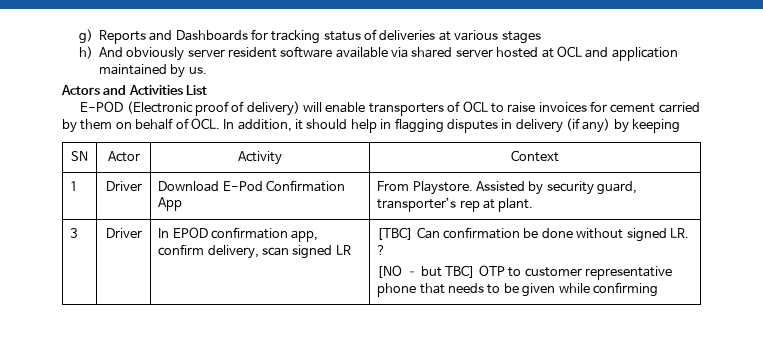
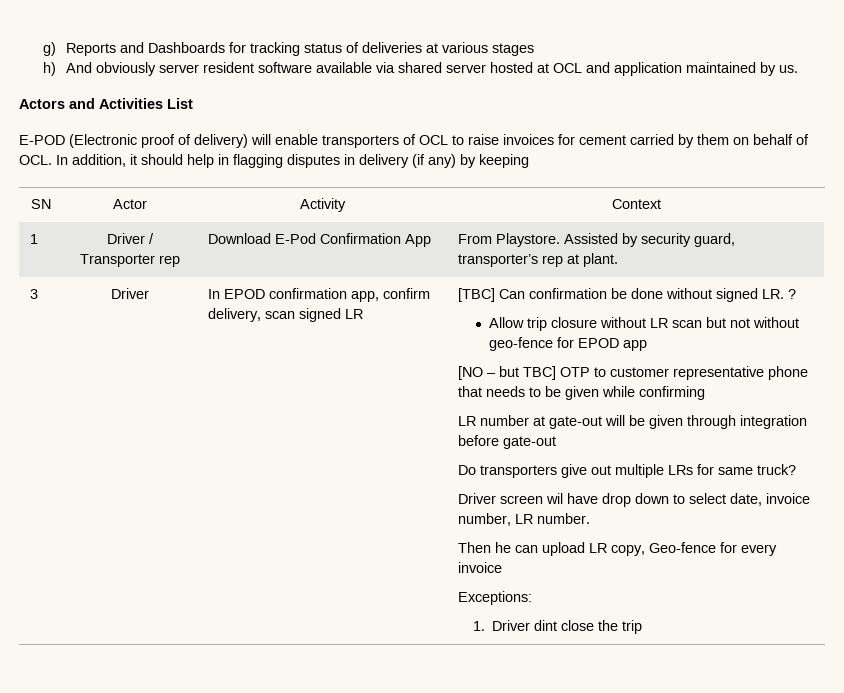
- 1 | Driver | Download E-Pod Confirmation App | From Playstore. Assisted by security guard, transporter’s rep at plant.
+ 1 | Driver / Transporter rep | Download E-Pod Confirmation App | From Playstore. Assisted by security guard, transporter’s rep at plant.
+ Allow trip closure without LR scan but not without geo-fence for EPOD app
+ LR number at gate-out will be given through integration before gate-out
+ Do transporters give out multiple LRs for same truck?
+ Driver screen wil have drop down to select date, invoice number, LR number.
+ Then he can upload LR copy, Geo-fence for every invoice
+ Exceptions:
+ 1. Driver dint close the trip

